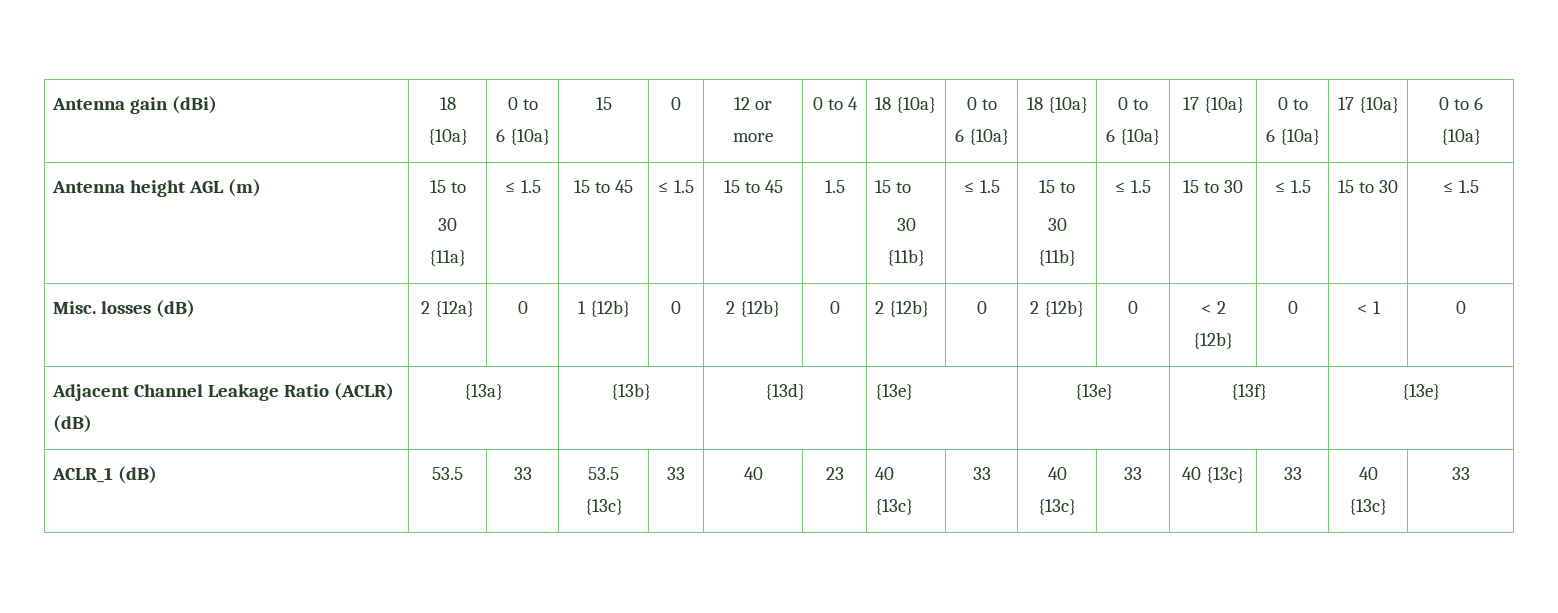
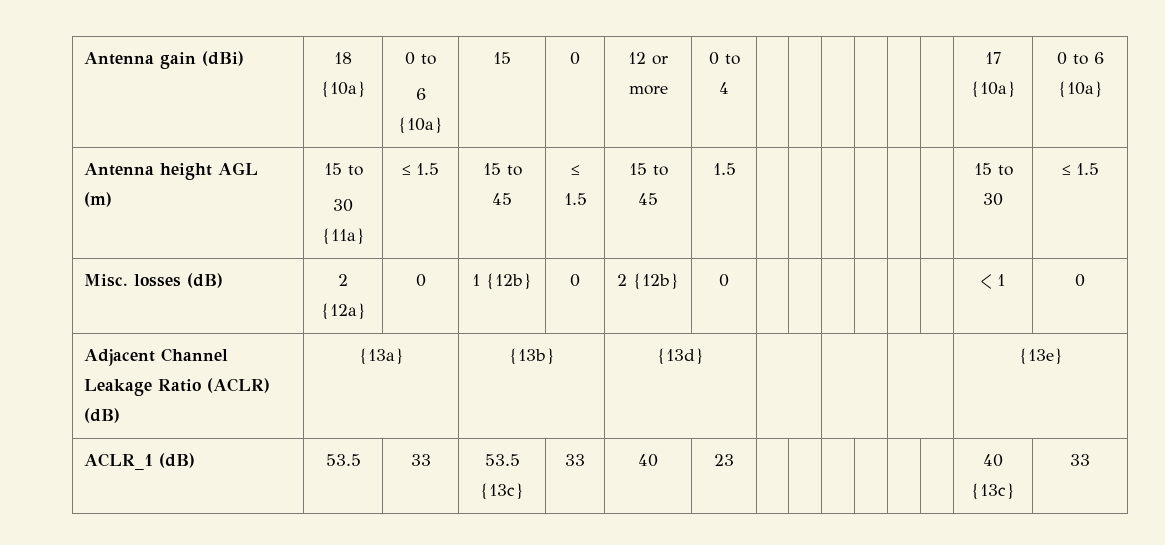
- 0 to 4 | 18 {10a} | 0 to
- 6 {10a} | 18 {10a} | 0 to
- 6 {10a} | 17 {10a} | 0 to
- 6 {10a}
+ 0 to 4
- 15 to 45 | 1.5 | 15 to
- 30 {11b} | ≤ 1.5 | 15 to
- 30 {11b} | ≤ 1.5 | 15 to 30 | ≤ 1.5
+ 15 to 45 | 1.5
- Misc. losses (dB) | 2 {12a} | 0 | 1 {12b} | 0 | 2 {12b} | 0 | 2 {12b} | 0 | 2 {12b} | 0 | < 2 {12b} | 0 | < 1 | 0
+ Misc. losses (dB) | 2 {12a} | 0 | 1 {12b} | 0 | 2 {12b} | 0 | | | | | | | < 1 | 0
- Adjacent Channel Leakage Ratio (ACLR) (dB) | {13a} | {13b} | {13d} | {13e} | {13e} | {13f} | {13e}
+ Adjacent Channel Leakage Ratio (ACLR) (dB) | {13a} | {13b} | {13d} | | | | {13e}
- ACLR_1 (dB) | 53.5 | 33 | 53.5 {13c} | 33 | 40 | 23 | 40 {13c} | 33 | 40 {13c} | 33 | 40 {13c} | 33 | 40 {13c} | 33
+ ACLR_1 (dB) | 53.5 | 33 | 53.5 {13c} | 33 | 40 | 23 | | | | | | | 40 {13c} | 33

